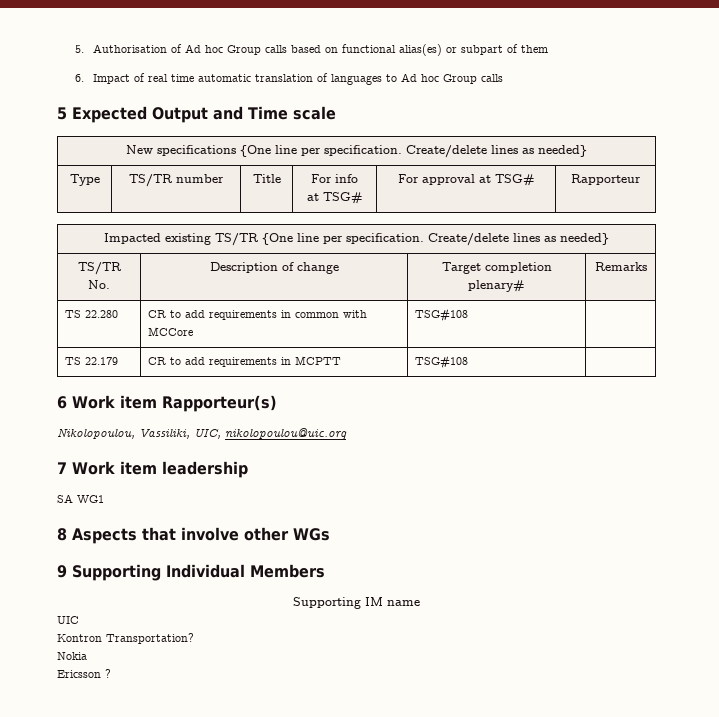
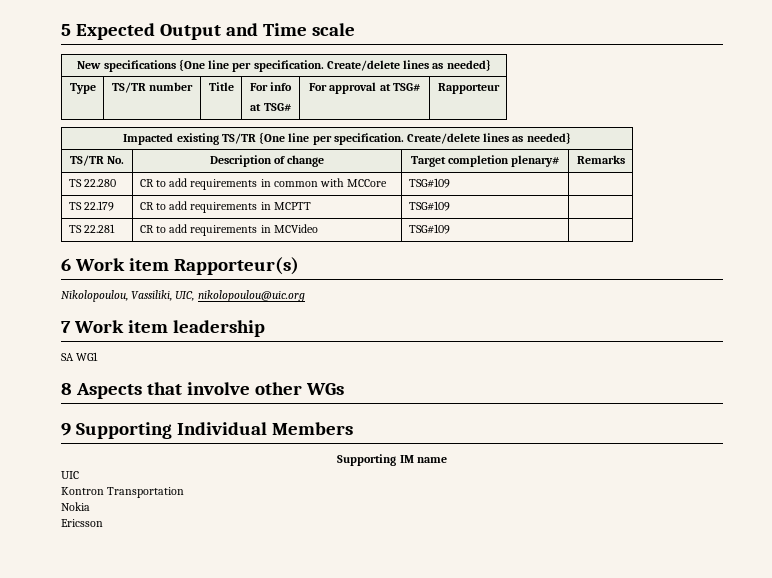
- 5. Authorisation of Ad hoc Group calls based on functional alias(es) or subpart of them
- 6. Impact of real time automatic translation of languages to Ad hoc Group calls
- TS 22.280 | CR to add requirements in common with MCCore | TSG#108 |
+ TS 22.280 | CR to add requirements in common with MCCore | TSG#109 |
- TS 22.179 | CR to add requirements in MCPTT | TSG#108 |
+ TS 22.179 | CR to add requirements in MCPTT | TSG#109 |
+ TS 22.281 | CR to add requirements in MCVideo | TSG#109 |
- Kontron Transportation?
+ Kontron Transportation
- Ericsson ?
+ Ericsson

